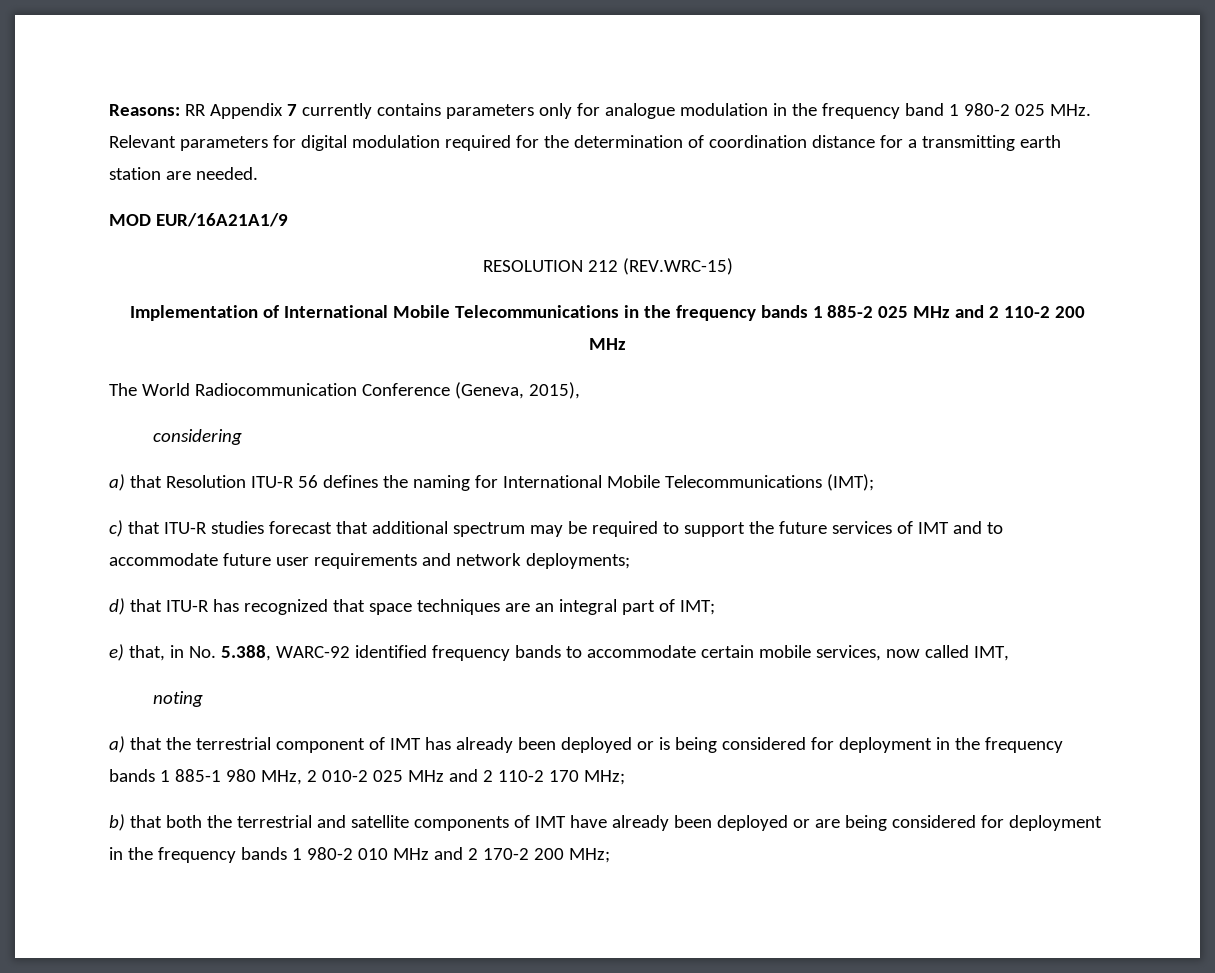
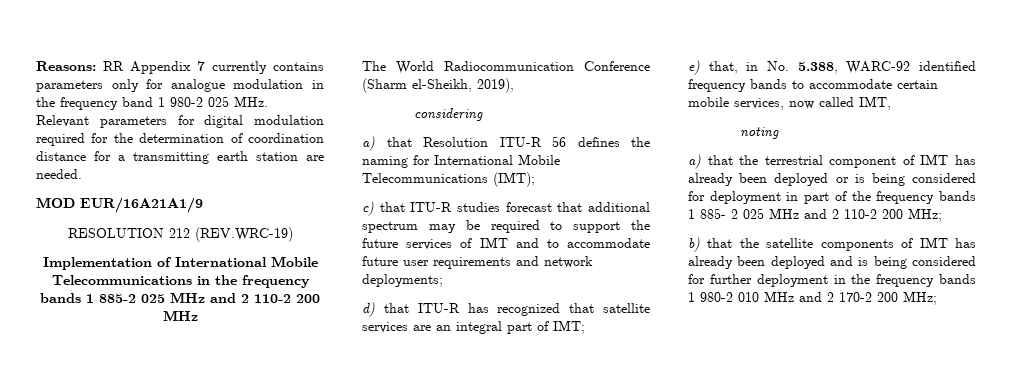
- RESOLUTION 212 (REV.WRC-15)
+ RESOLUTION 212 (REV.WRC-19)
- The World Radiocommunication Conference (Geneva, 2015),
+ The World Radiocommunication Conference (Sharm el-Sheikh, 2019),
- d) that ITU-R has recognized that space techniques are an integral part of IMT;
+ d) that ITU-R has recognized that satellite services are an integral part of IMT;
- a) that the terrestrial component of IMT has already been deployed or is being considered for deployment in the frequency bands 1 885-1 980 MHz, 2 010-2 025 MHz and 2 110-2 170 MHz;
+ a) that the terrestrial component of IMT has already been deployed or is being considered for deployment in part of the frequency bands 1 885- 2 025 MHz and 2 110-2 200 MHz;
- b) that both the terrestrial and satellite components of IMT have already been deployed or are being considered for deployment in the frequency bands 1 980-2 010 MHz and 2 170-2 200 MHz;
+ b) that the satellite components of IMT has already been deployed and is being considered for further deployment in the frequency bands 1 980-2 010 MHz and 2 170-2 200 MHz;

